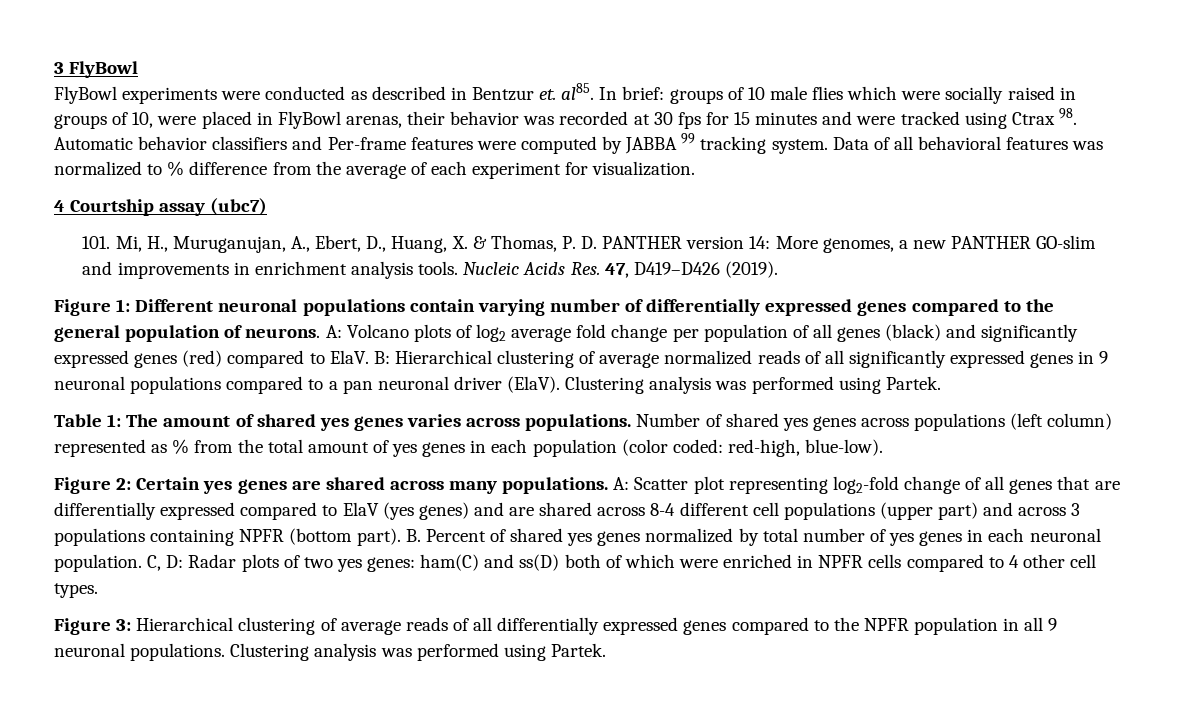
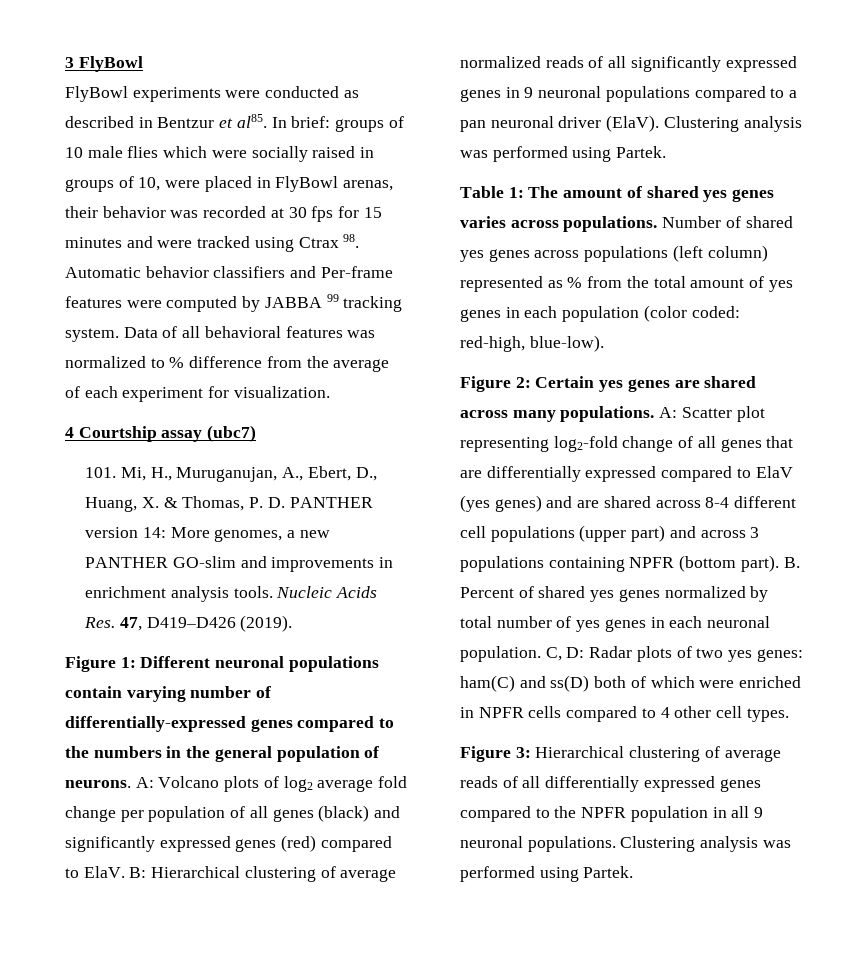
- FlyBowl experiments were conducted as described in Bentzur et. al85.
+ FlyBowl experiments were conducted as described in Bentzur et al85.
- Figure 1: Different neuronal populations contain varying number of differentially expressed genes compared to the general population of neurons.
+ Figure 1: Different neuronal populations contain varying number of differentially-expressed genes compared to the numbers in the general population of neurons.

